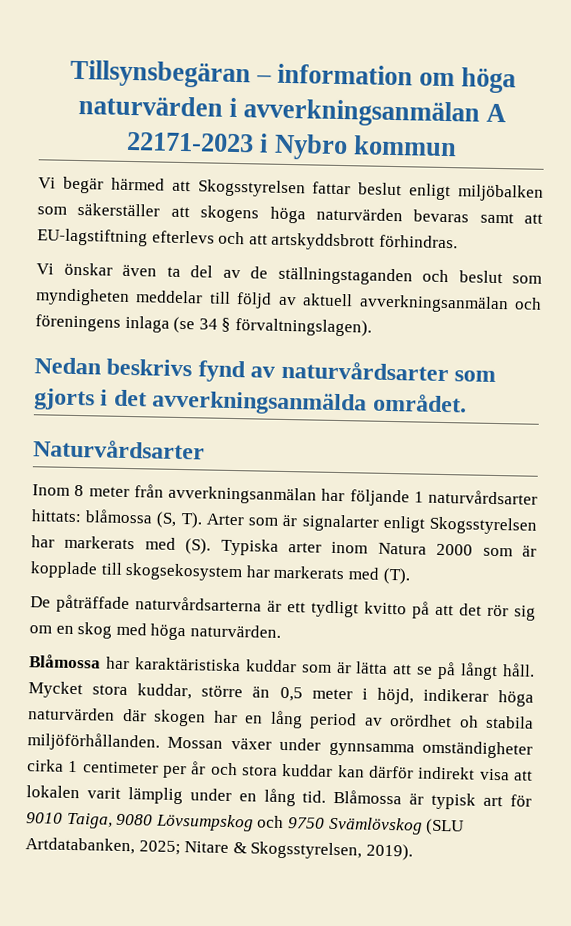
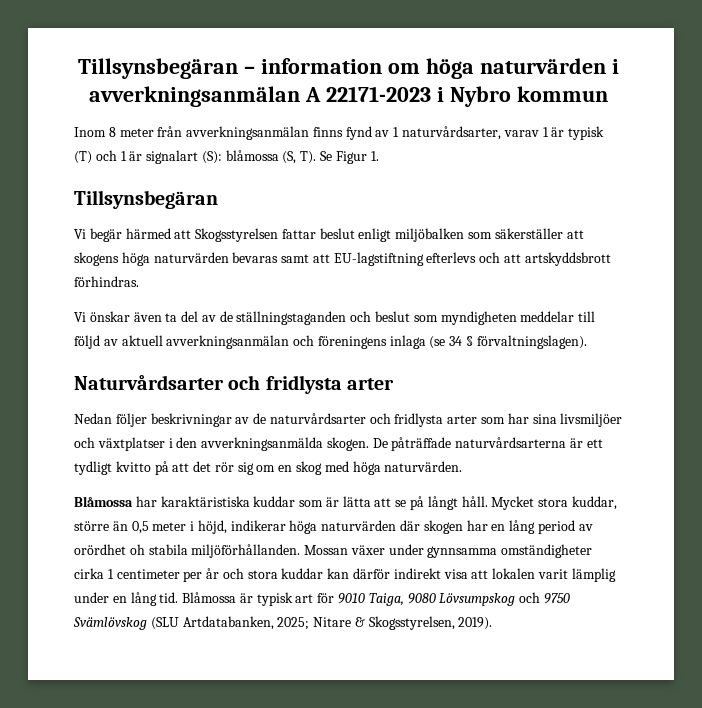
+ Inom 8 meter från avverkningsanmälan finns fynd av 1 naturvårdsarter, varav 1 är typisk (T) och 1 är signalart (S): blåmossa (S, T). Se Figur 1.
+ Tillsynsbegäran
- Nedan beskrivs fynd av naturvårdsarter som gjorts i det avverkningsanmälda området.
- Naturvårdsarter
- Inom 8 meter från avverkningsanmälan har följande 1 naturvårdsarter hittats: blåmossa (S, T). Arter som är signalarter enligt Skogsstyrelsen har markerats med (S). Typiska arter inom Natura 2000 som är kopplade till skogsekosystem har markerats med (T).
- De påträffade naturvårdsarterna är ett tydligt kvitto på att det rör sig om en skog med höga naturvärden.
+ Naturvårdsarter och fridlysta arter
+ Nedan följer beskrivningar av de naturvårdsarter och fridlysta arter som har sina livsmiljöer och växtplatser i den avverkningsanmälda skogen. De påträffade naturvårdsarterna är ett tydligt kvitto på att det rör sig om en skog med höga naturvärden.

